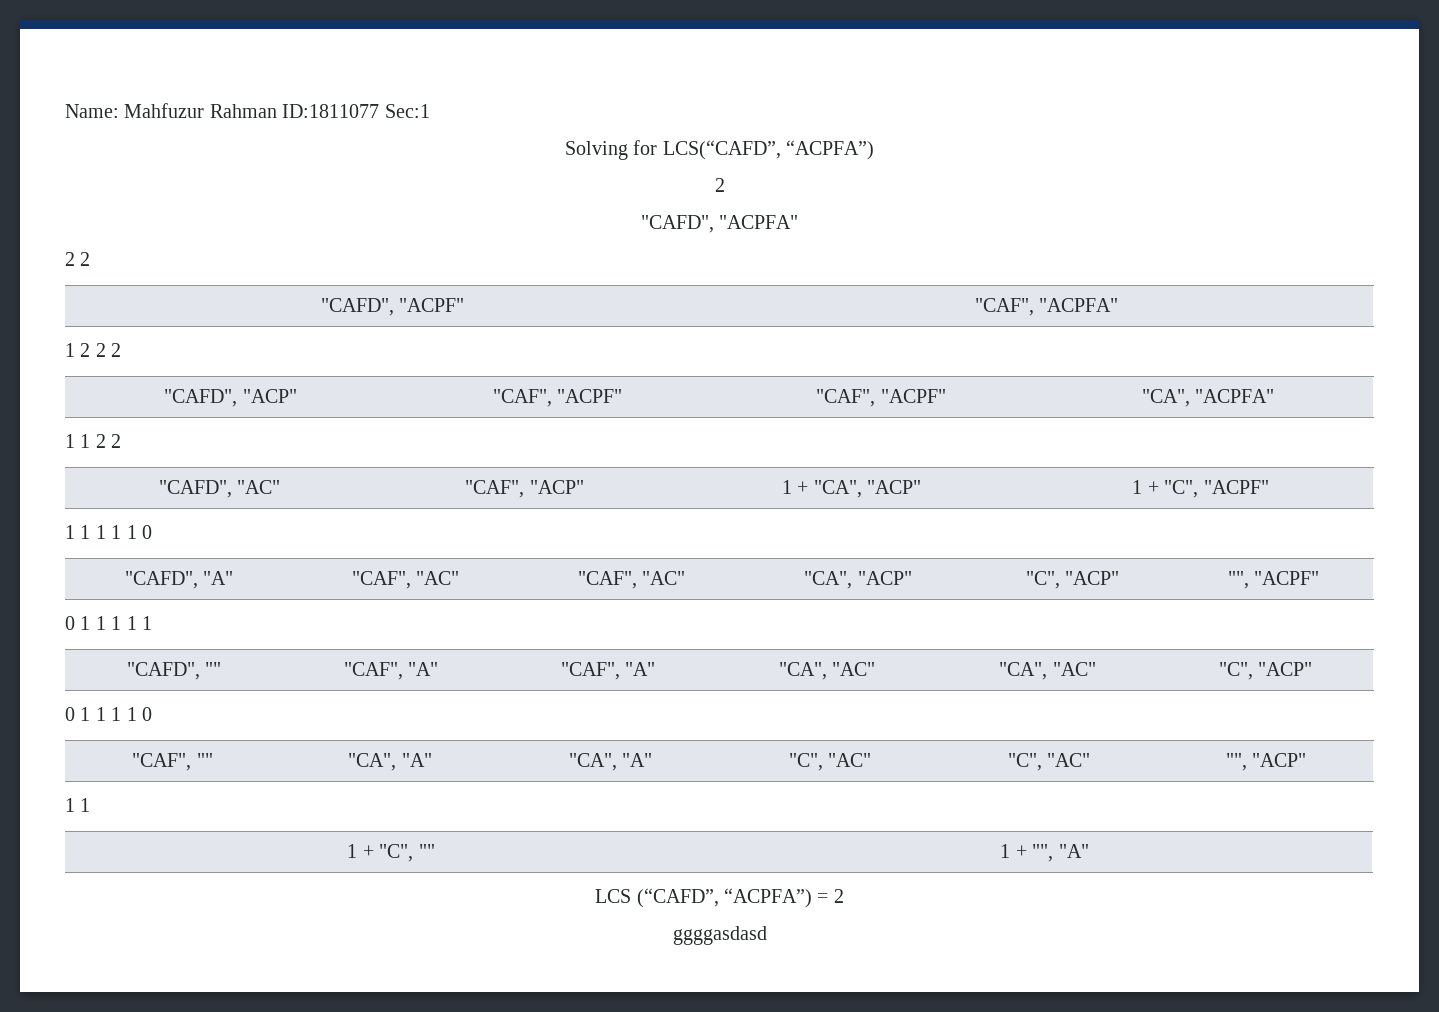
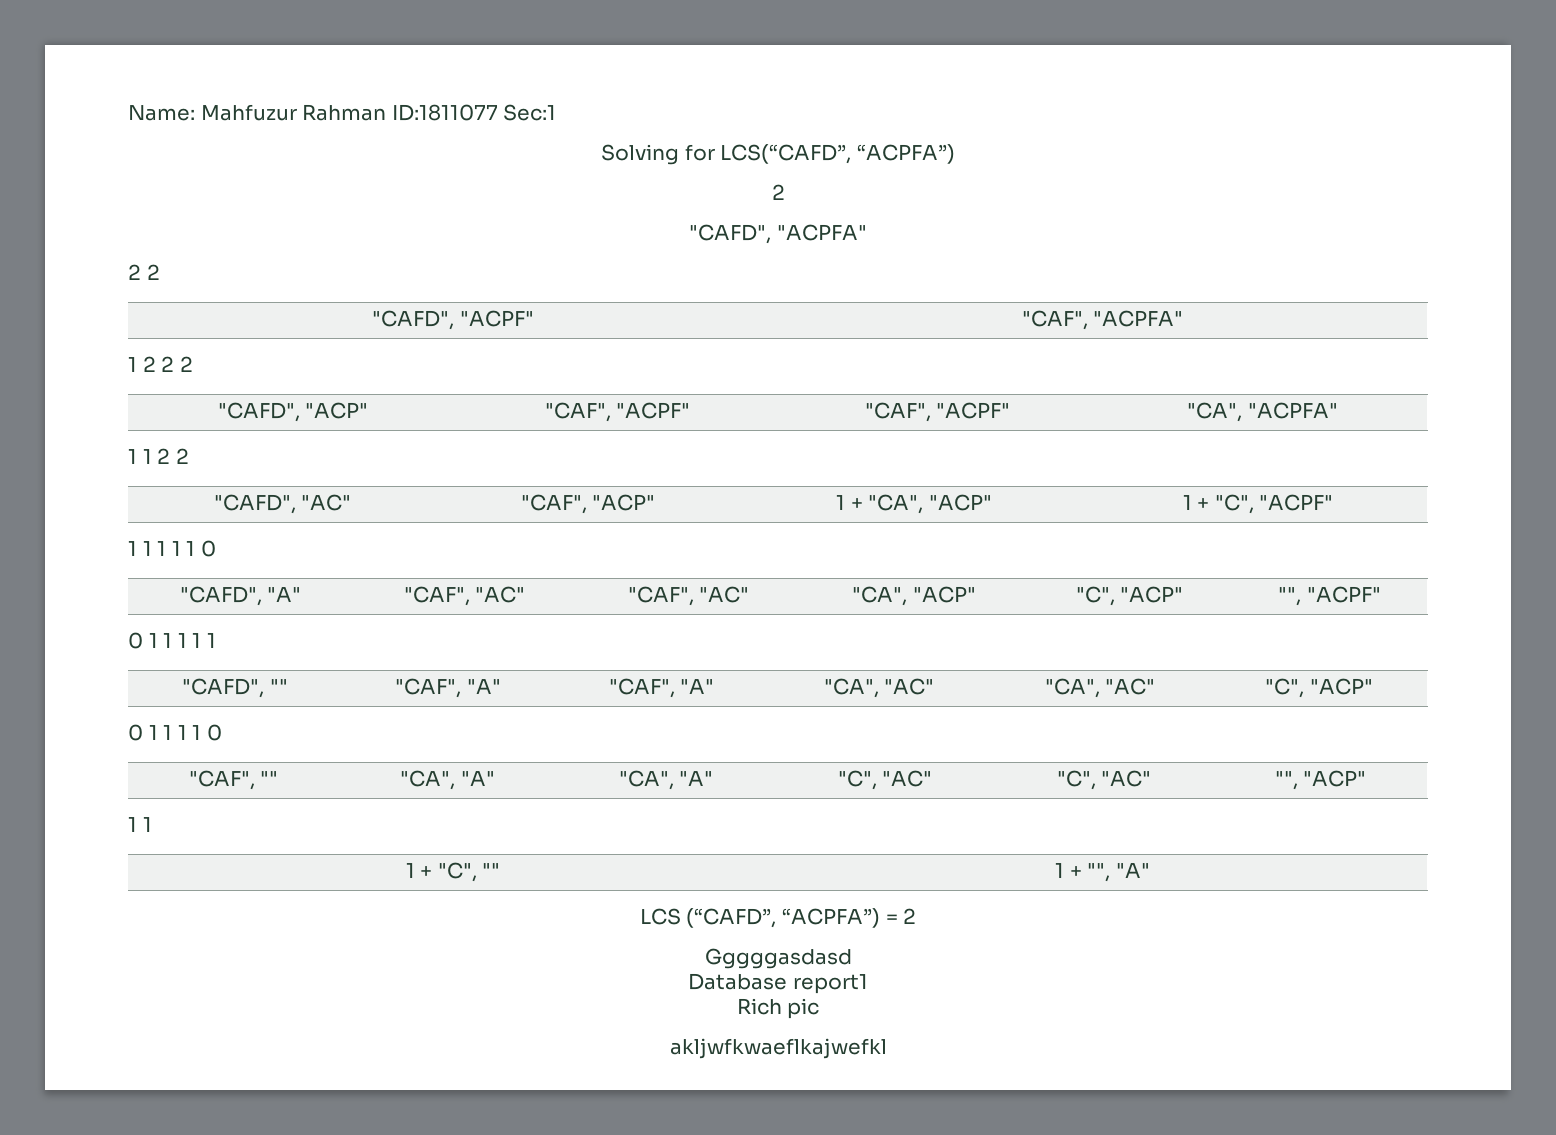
- ggggasdasd
+ Gggggasdasd
+ Database report1
+ Rich pic
+ akljwfkwaeflkajwefkl

